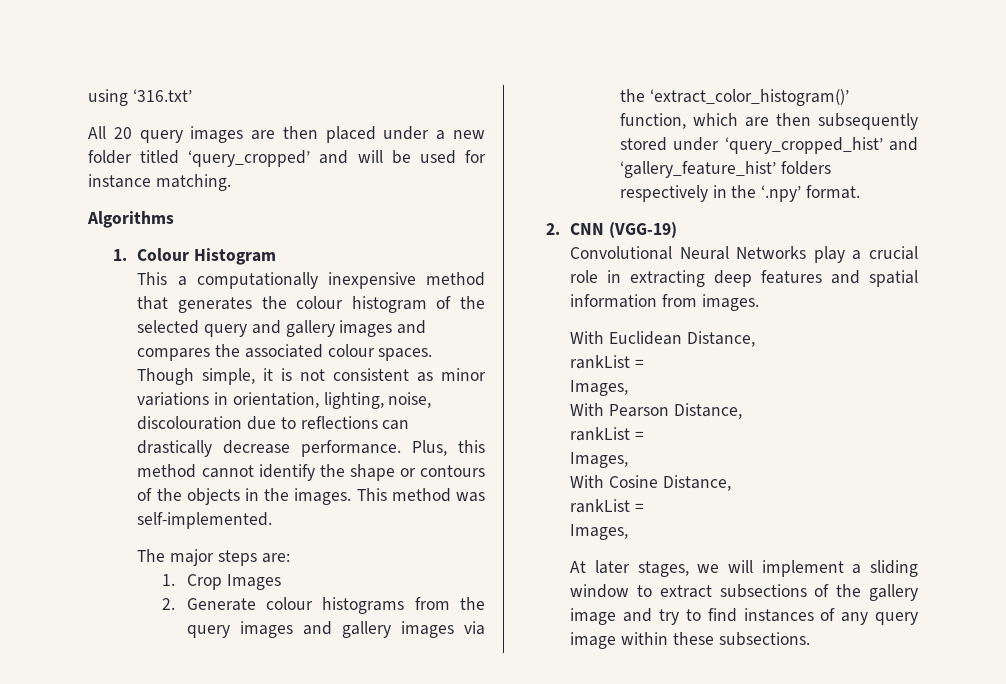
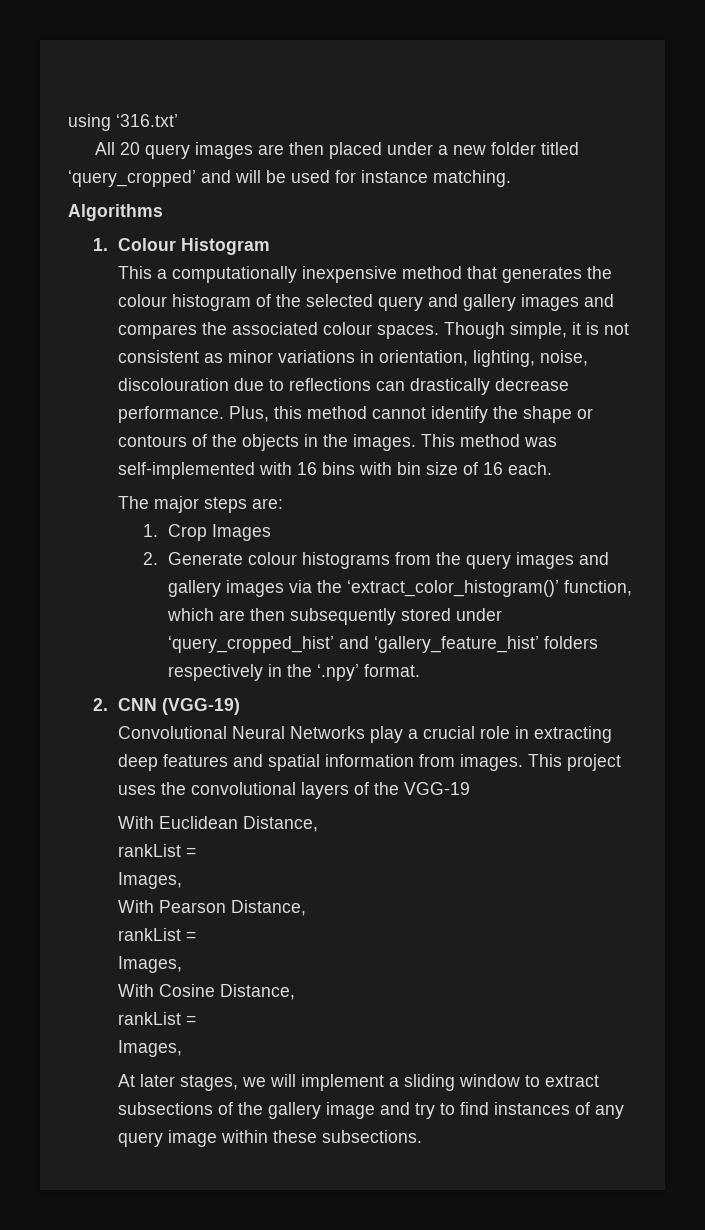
- This method was self-implemented.
+ This method was self-implemented with 16 bins with bin size of 16 each.
+ This project uses the convolutional layers of the VGG-19

